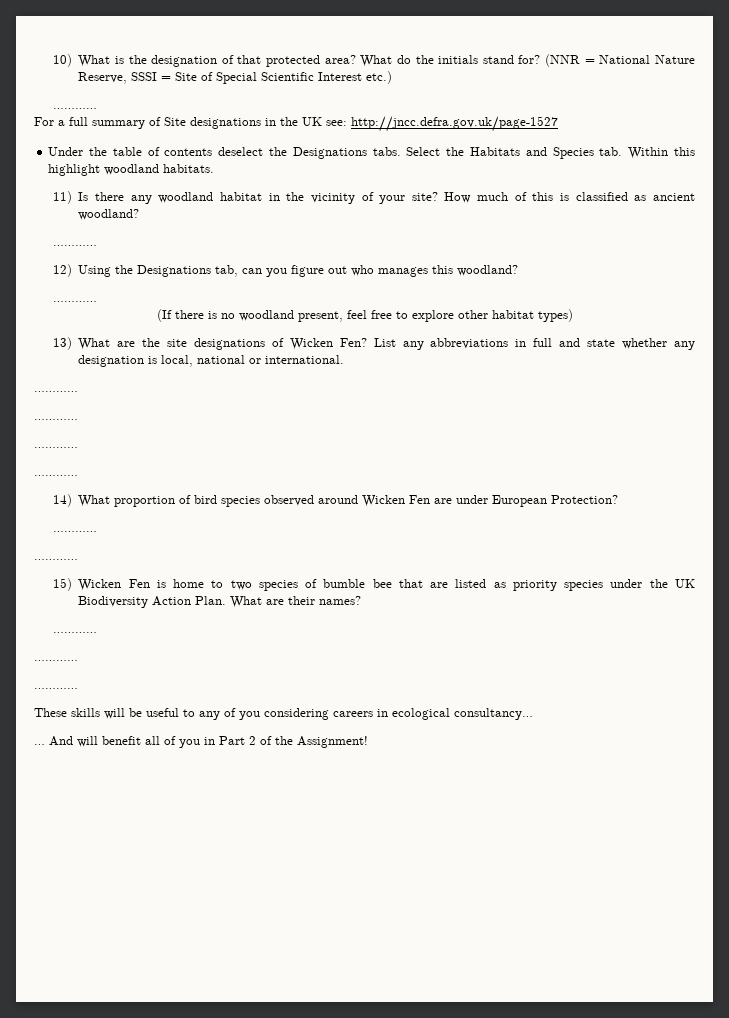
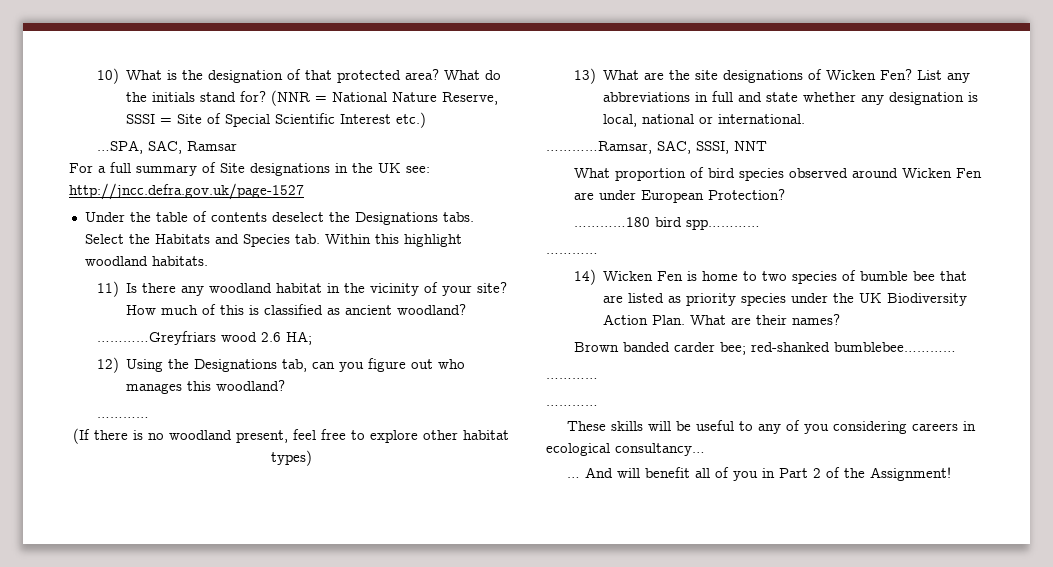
  (NNR = National Nature Reserve, SSSI = Site of Special Scientific Interest etc.)
- …………
+ …SPA, SAC, Ramsar
  How much of this is classified as ancient woodland?
- …………
+ …………Greyfriars wood 2.6 HA;
  List any abbreviations in full and state whether any designation is local, national or international.
+ …………Ramsar, SAC, SSSI, NNT
+ What proportion of bird species observed around Wicken Fen are under European Protection?
+ …………180 bird spp…………
  …………
- …………
- …………
- …………
- 14) What proportion of bird species observed around Wicken Fen are under European Protection?
- …………
- …………
- 15) Wicken Fen is home to two species of bumble bee that are listed as priority species under the UK Biodiversity Action Plan.
+ 14) Wicken Fen is home to two species of bumble bee that are listed as priority species under the UK Biodiversity Action Plan.
  What are their names?
- …………
+ Brown banded carder bee; red-shanked bumblebee…………

